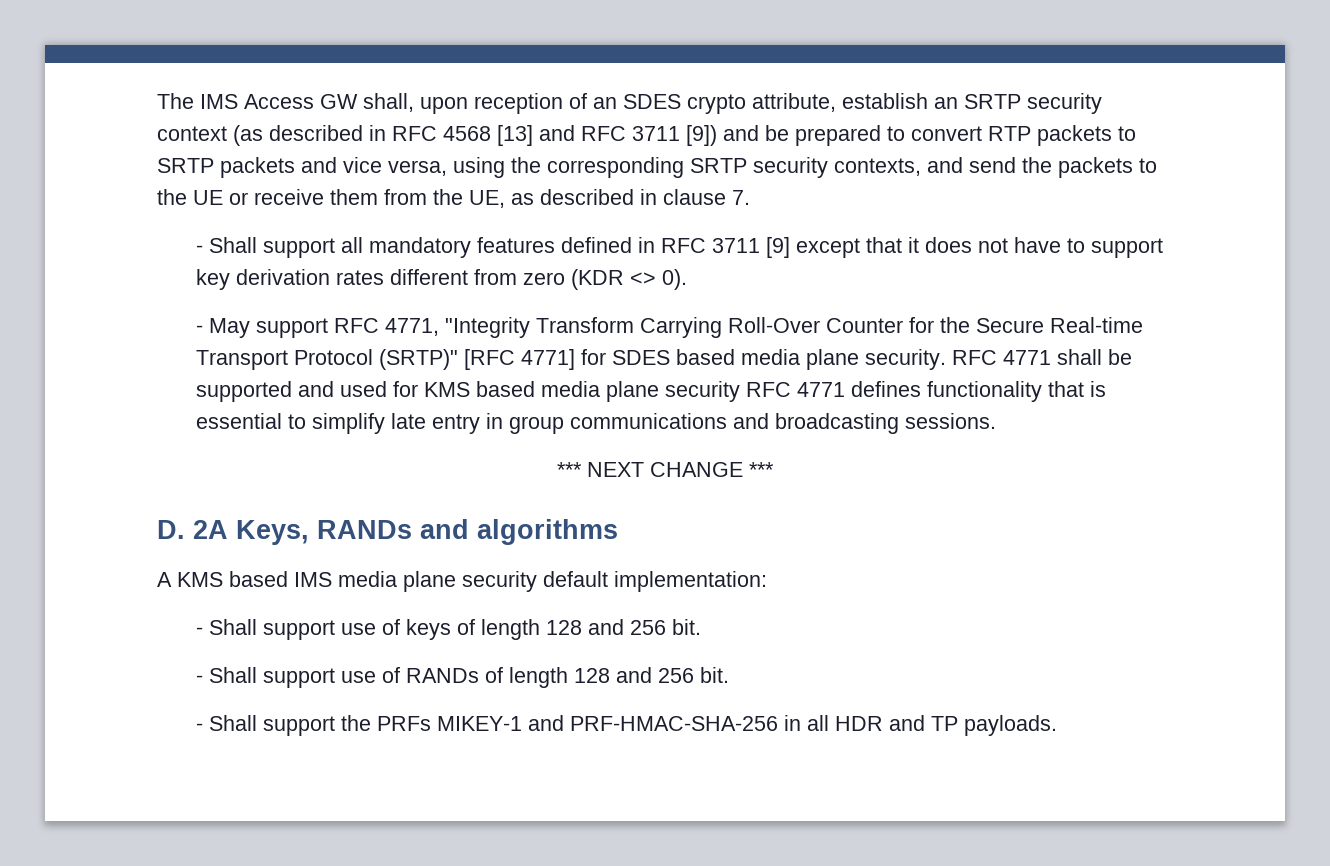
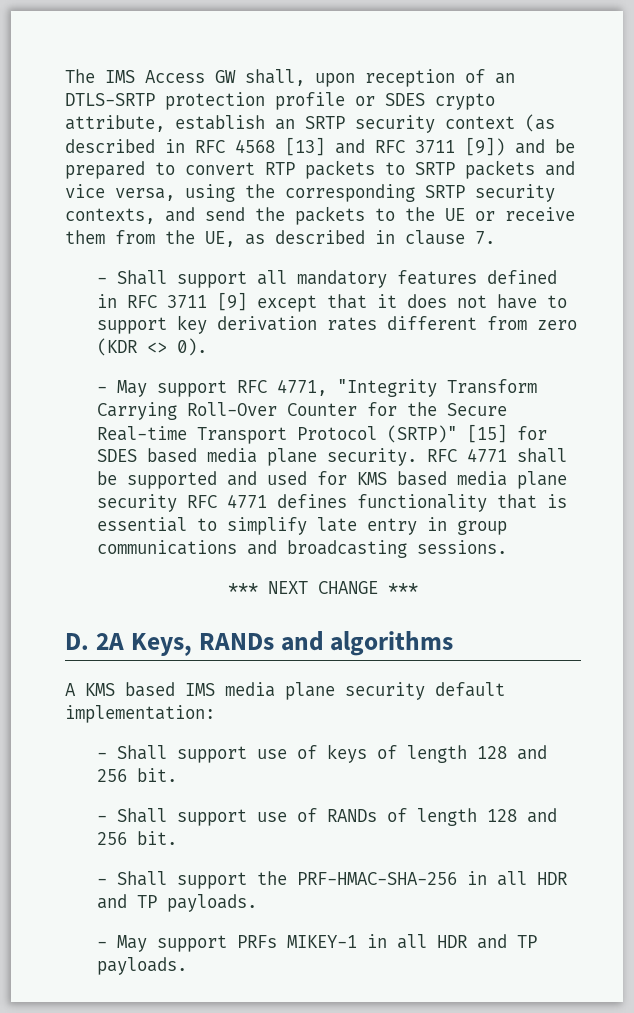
- The IMS Access GW shall, upon reception of an SDES crypto attribute, establish an SRTP security context (as described in RFC 4568 [13] and RFC 3711 [9]) and be prepared to convert RTP packets to SRTP packets and vice versa, using the corresponding SRTP security contexts, and send the packets to the UE or receive them from the UE, as described in clause 7.
+ The IMS Access GW shall, upon reception of an DTLS-SRTP protection profile or SDES crypto attribute, establish an SRTP security context (as described in RFC 4568 [13] and RFC 3711 [9]) and be prepared to convert RTP packets to SRTP packets and vice versa, using the corresponding SRTP security contexts, and send the packets to the UE or receive them from the UE, as described in clause 7.
- - May support RFC 4771, "Integrity Transform Carrying Roll-Over Counter for the Secure Real-time Transport Protocol (SRTP)" [RFC 4771] for SDES based media plane security.
+ - May support RFC 4771, "Integrity Transform Carrying Roll-Over Counter for the Secure Real-time Transport Protocol (SRTP)" [15] for SDES based media plane security.
- - Shall support the PRFs MIKEY-1 and PRF-HMAC-SHA-256 in all HDR and TP payloads.
+ - Shall support the PRF-HMAC-SHA-256 in all HDR and TP payloads.
+ - May support PRFs MIKEY-1 in all HDR and TP payloads.

